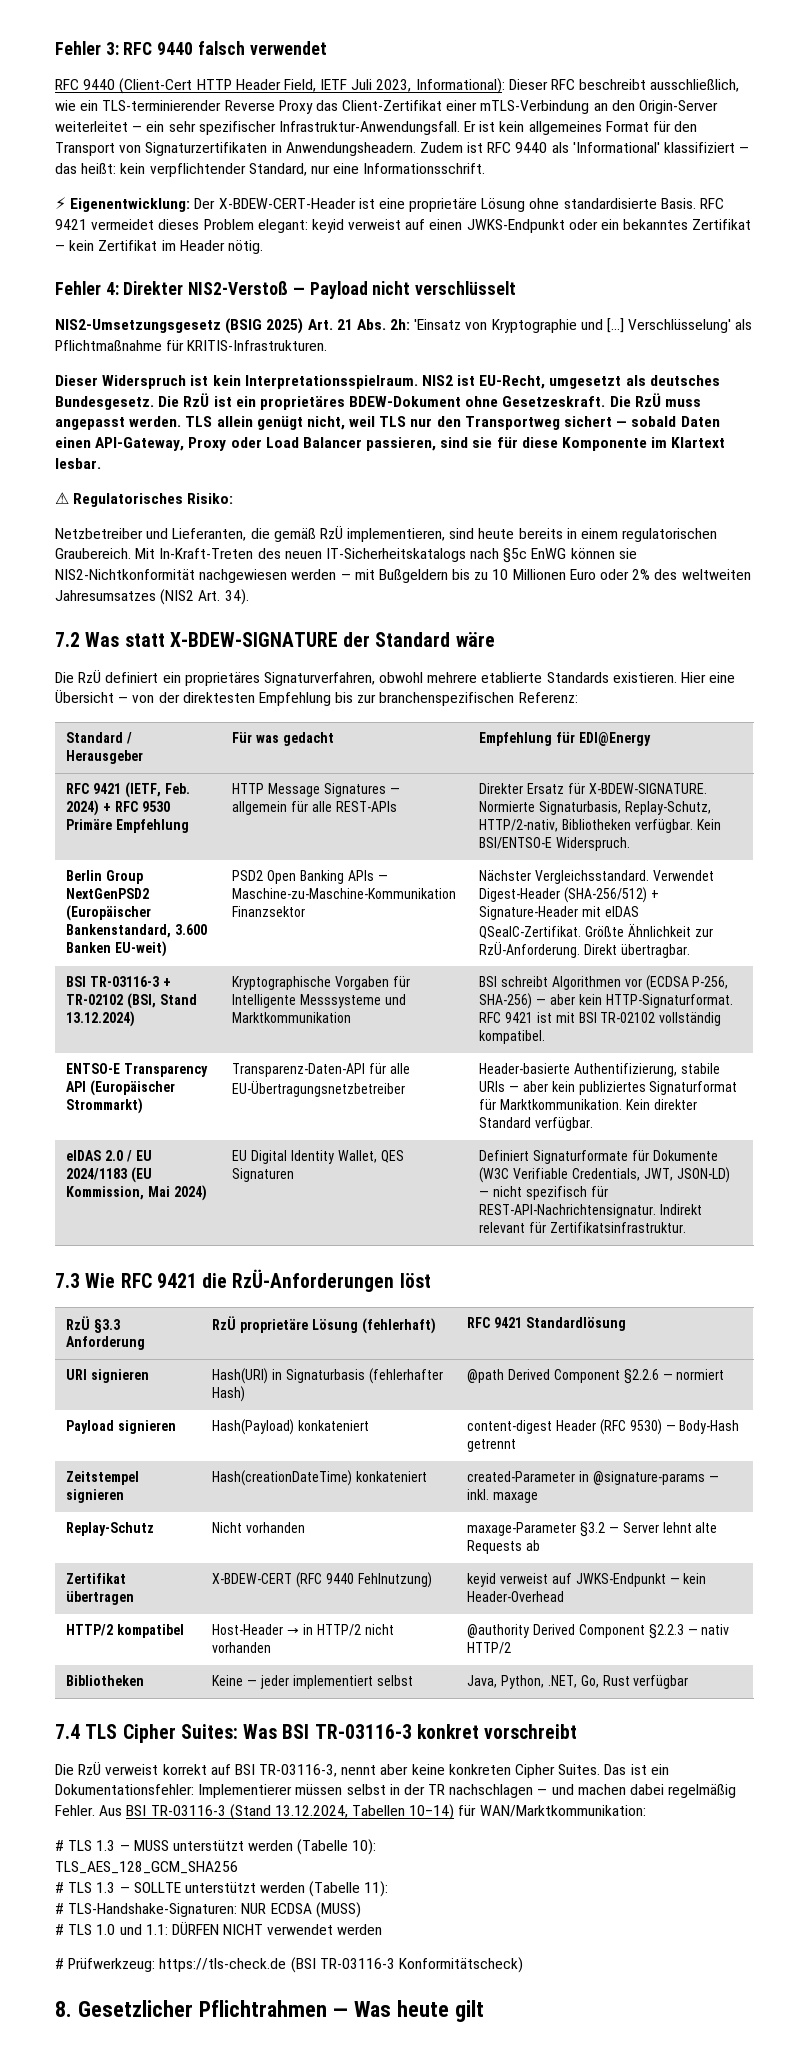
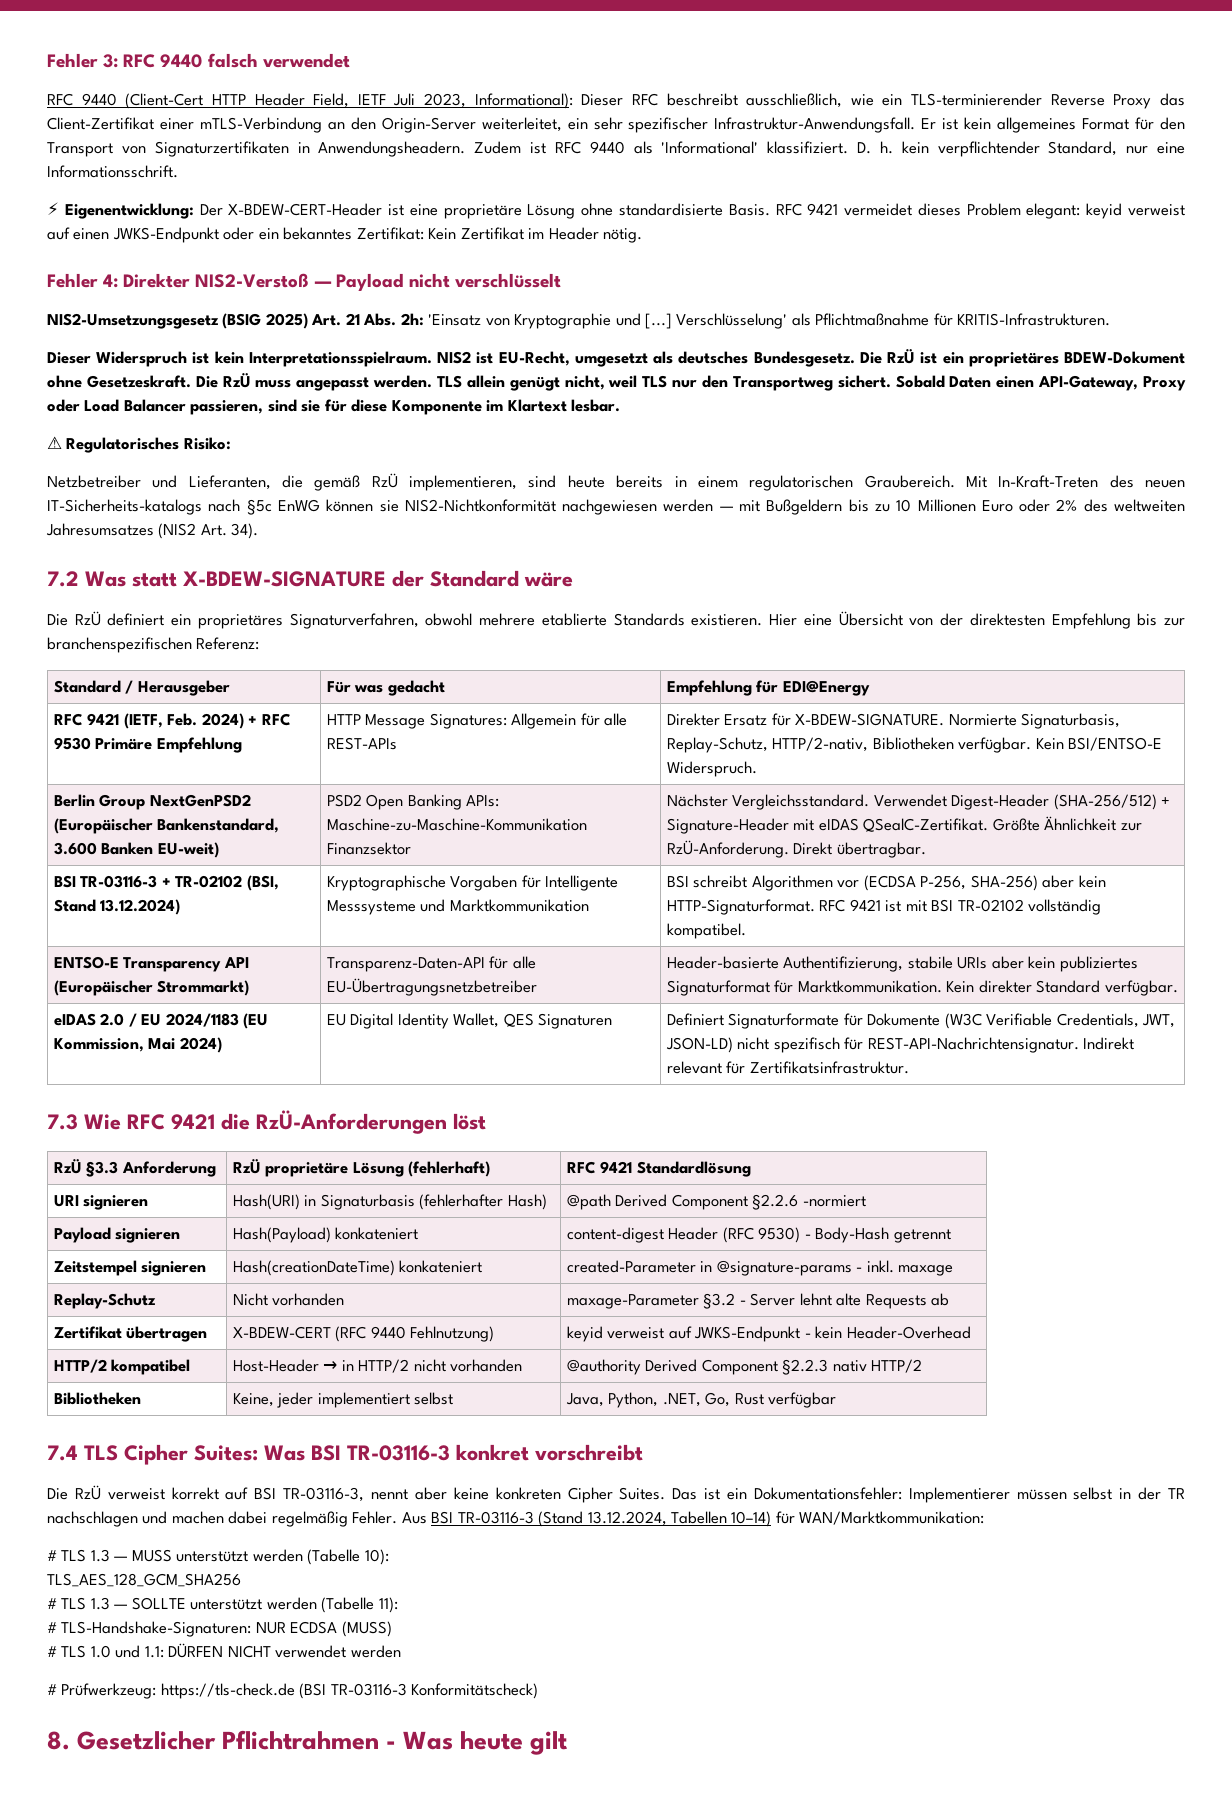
- RFC 9440 (Client-Cert HTTP Header Field, IETF Juli 2023, Informational): Dieser RFC beschreibt ausschließlich, wie ein TLS-terminierender Reverse Proxy das Client-Zertifikat einer mTLS-Verbindung an den Origin-Server weiterleitet — ein sehr spezifischer Infrastruktur-Anwendungsfall.
+ RFC 9440 (Client-Cert HTTP Header Field, IETF Juli 2023, Informational): Dieser RFC beschreibt ausschließlich, wie ein TLS-terminierender Reverse Proxy das Client-Zertifikat einer mTLS-Verbindung an den Origin-Server weiterleitet, ein sehr spezifischer Infrastruktur-Anwendungsfall.
- Zudem ist RFC 9440 als 'Informational' klassifiziert — das heißt: kein verpflichtender Standard, nur eine Informationsschrift.
+ Zudem ist RFC 9440 als 'Informational' klassifiziert. D. h. kein verpflichtender Standard, nur eine Informationsschrift.
- RFC 9421 vermeidet dieses Problem elegant: keyid verweist auf einen JWKS-Endpunkt oder ein bekanntes Zertifikat — kein Zertifikat im Header nötig.
+ RFC 9421 vermeidet dieses Problem elegant: keyid verweist auf einen JWKS-Endpunkt oder ein bekanntes Zertifikat: Kein Zertifikat im Header nötig.
- TLS allein genügt nicht, weil TLS nur den Transportweg sichert — sobald Daten einen API-Gateway, Proxy oder Load Balancer passieren, sind sie für diese Komponente im Klartext lesbar.
+ TLS allein genügt nicht, weil TLS nur den Transportweg sichert. Sobald Daten einen API-Gateway, Proxy oder Load Balancer passieren, sind sie für diese Komponente im Klartext lesbar.
- Mit In-Kraft-Treten des neuen IT-Sicherheitskatalogs nach §5c EnWG können sie NIS2-Nichtkonformität nachgewiesen werden — mit Bußgeldern bis zu 10 Millionen Euro oder 2% des weltweiten Jahresumsatzes (NIS2 Art. 34).
+ Mit In-Kraft-Treten des neuen IT-Sicherheits-katalogs nach §5c EnWG können sie NIS2-Nichtkonformität nachgewiesen werden — mit Bußgeldern bis zu 10 Millionen Euro oder 2% des weltweiten Jahresumsatzes (NIS2 Art. 34).
- Hier eine Übersicht — von der direktesten Empfehlung bis zur branchenspezifischen Referenz:
+ Hier eine Übersicht von der direktesten Empfehlung bis zur branchenspezifischen Referenz:
- RFC 9421 (IETF, Feb. 2024) + RFC 9530 Primäre Empfehlung | HTTP Message Signatures — allgemein für alle REST-APIs | Direkter Ersatz für X-BDEW-SIGNATURE. Normierte Signaturbasis, Replay-Schutz, HTTP/2-nativ, Bibliotheken verfügbar. Kein BSI/ENTSO-E Widerspruch.
+ RFC 9421 (IETF, Feb. 2024) + RFC 9530 Primäre Empfehlung | HTTP Message Signatures: Allgemein für alle REST-APIs | Direkter Ersatz für X-BDEW-SIGNATURE. Normierte Signaturbasis, Replay-Schutz, HTTP/2-nativ, Bibliotheken verfügbar. Kein BSI/ENTSO-E Widerspruch.
- Berlin Group NextGenPSD2 (Europäischer Bankenstandard, 3.600 Banken EU-weit) | PSD2 Open Banking APIs — Maschine-zu-Maschine-Kommunikation Finanzsektor | Nächster Vergleichsstandard. Verwendet Digest-Header (SHA-256/512) + Signature-Header mit eIDAS QSealC-Zertifikat. Größte Ähnlichkeit zur RzÜ-Anforderung. Direkt übertragbar.
+ Berlin Group NextGenPSD2 (Europäischer Bankenstandard, 3.600 Banken EU-weit) | PSD2 Open Banking APIs: Maschine-zu-Maschine-Kommunikation Finanzsektor | Nächster Vergleichsstandard. Verwendet Digest-Header (SHA-256/512) + Signature-Header mit eIDAS QSealC-Zertifikat. Größte Ähnlichkeit zur RzÜ-Anforderung. Direkt übertragbar.
- BSI TR-03116-3 + TR-02102 (BSI, Stand 13.12.2024) | Kryptographische Vorgaben für Intelligente Messsysteme und Marktkommunikation | BSI schreibt Algorithmen vor (ECDSA P-256, SHA-256) — aber kein HTTP-Signaturformat. RFC 9421 ist mit BSI TR-02102 vollständig kompatibel.
+ BSI TR-03116-3 + TR-02102 (BSI, Stand 13.12.2024) | Kryptographische Vorgaben für Intelligente Messsysteme und Marktkommunikation | BSI schreibt Algorithmen vor (ECDSA P-256, SHA-256) aber kein HTTP-Signaturformat. RFC 9421 ist mit BSI TR-02102 vollständig kompatibel.
- ENTSO-E Transparency API (Europäischer Strommarkt) | Transparenz-Daten-API für alle EU-Übertragungsnetzbetreiber | Header-basierte Authentifizierung, stabile URIs — aber kein publiziertes Signaturformat für Marktkommunikation. Kein direkter Standard verfügbar.
+ ENTSO-E Transparency API (Europäischer Strommarkt) | Transparenz-Daten-API für alle EU-Übertragungsnetzbetreiber | Header-basierte Authentifizierung, stabile URIs aber kein publiziertes Signaturformat für Marktkommunikation. Kein direkter Standard verfügbar.
- eIDAS 2.0 / EU 2024/1183 (EU Kommission, Mai 2024) | EU Digital Identity Wallet, QES Signaturen | Definiert Signaturformate für Dokumente (W3C Verifiable Credentials, JWT, JSON-LD) — nicht spezifisch für REST-API-Nachrichtensignatur. Indirekt relevant für Zertifikatsinfrastruktur.
+ eIDAS 2.0 / EU 2024/1183 (EU Kommission, Mai 2024) | EU Digital Identity Wallet, QES Signaturen | Definiert Signaturformate für Dokumente (W3C Verifiable Credentials, JWT, JSON-LD) nicht spezifisch für REST-API-Nachrichtensignatur. Indirekt relevant für Zertifikatsinfrastruktur.
- URI signieren | Hash(URI) in Signaturbasis (fehlerhafter Hash) | @path Derived Component §2.2.6 — normiert
+ URI signieren | Hash(URI) in Signaturbasis (fehlerhafter Hash) | @path Derived Component §2.2.6 -normiert
- Payload signieren | Hash(Payload) konkateniert | content-digest Header (RFC 9530) — Body-Hash getrennt
+ Payload signieren | Hash(Payload) konkateniert | content-digest Header (RFC 9530) - Body-Hash getrennt
- Zeitstempel signieren | Hash(creationDateTime) konkateniert | created-Parameter in @signature-params — inkl. maxage
+ Zeitstempel signieren | Hash(creationDateTime) konkateniert | created-Parameter in @signature-params - inkl. maxage
- Replay-Schutz | Nicht vorhanden | maxage-Parameter §3.2 — Server lehnt alte Requests ab
+ Replay-Schutz | Nicht vorhanden | maxage-Parameter §3.2 - Server lehnt alte Requests ab
- Zertifikat übertragen | X-BDEW-CERT (RFC 9440 Fehlnutzung) | keyid verweist auf JWKS-Endpunkt — kein Header-Overhead
+ Zertifikat übertragen | X-BDEW-CERT (RFC 9440 Fehlnutzung) | keyid verweist auf JWKS-Endpunkt - kein Header-Overhead
- HTTP/2 kompatibel | Host-Header → in HTTP/2 nicht vorhanden | @authority Derived Component §2.2.3 — nativ HTTP/2
+ HTTP/2 kompatibel | Host-Header → in HTTP/2 nicht vorhanden | @authority Derived Component §2.2.3 nativ HTTP/2
- Bibliotheken | Keine — jeder implementiert selbst | Java, Python, .NET, Go, Rust verfügbar
+ Bibliotheken | Keine, jeder implementiert selbst | Java, Python, .NET, Go, Rust verfügbar
- Das ist ein Dokumentationsfehler: Implementierer müssen selbst in der TR nachschlagen — und machen dabei regelmäßig Fehler.
+ Das ist ein Dokumentationsfehler: Implementierer müssen selbst in der TR nachschlagen und machen dabei regelmäßig Fehler.
- 8. Gesetzlicher Pflichtrahmen — Was heute gilt
+ 8. Gesetzlicher Pflichtrahmen - Was heute gilt

